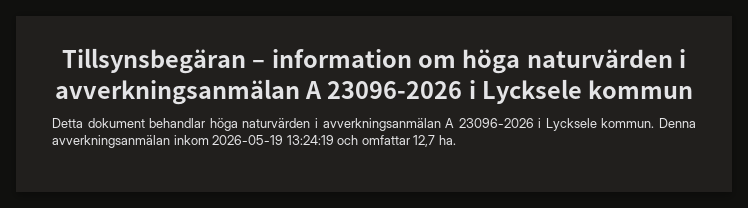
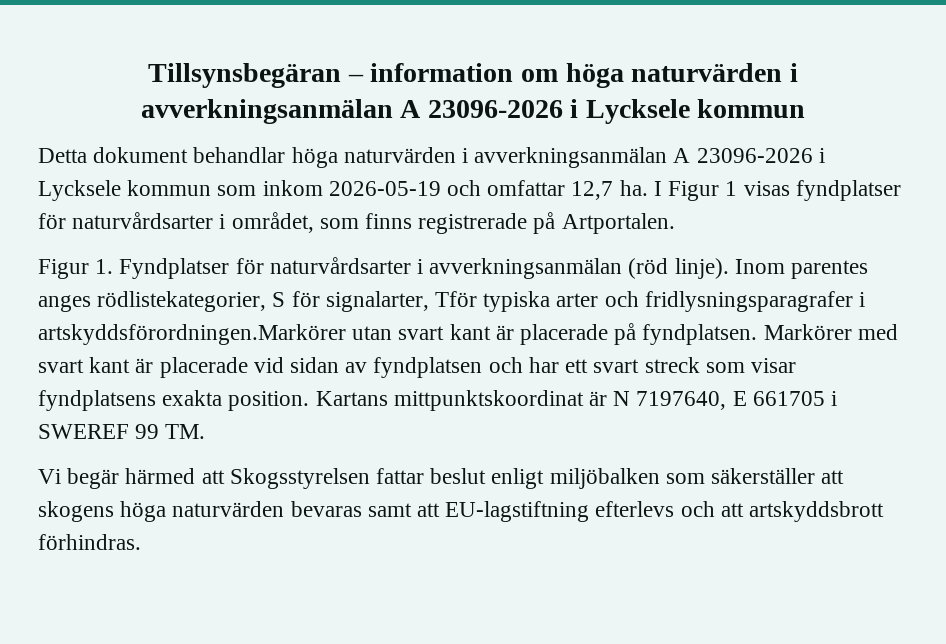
- Detta dokument behandlar höga naturvärden i avverkningsanmälan A 23096-2026 i Lycksele kommun. Denna avverkningsanmälan inkom 2026-05-19 13:24:19 och omfattar 12,7 ha.
+ Detta dokument behandlar höga naturvärden i avverkningsanmälan A 23096-2026 i Lycksele kommun som inkom 2026-05-19 och omfattar 12,7 ha.
+ I Figur 1 visas fyndplatser för naturvårdsarter i området, som finns registrerade på Artportalen.
+ Figur 1. Fyndplatser för naturvårdsarter i avverkningsanmälan (röd linje). Inom parentes anges rödlistekategorier, S för signalarter, Tför typiska arter och fridlysningsparagrafer i artskyddsförordningen.Markörer utan svart kant är placerade på fyndplatsen. Markörer med svart kant är placerade vid sidan av fyndplatsen och har ett svart streck som visar fyndplatsens exakta position. Kartans mittpunktskoordinat är N 7197640, E 661705 i SWEREF 99 TM.
+ Vi begär härmed att Skogsstyrelsen fattar beslut enligt miljöbalken som säkerställer att skogens höga naturvärden bevaras samt att EU-lagstiftning efterlevs och att artskyddsbrott förhindras.

